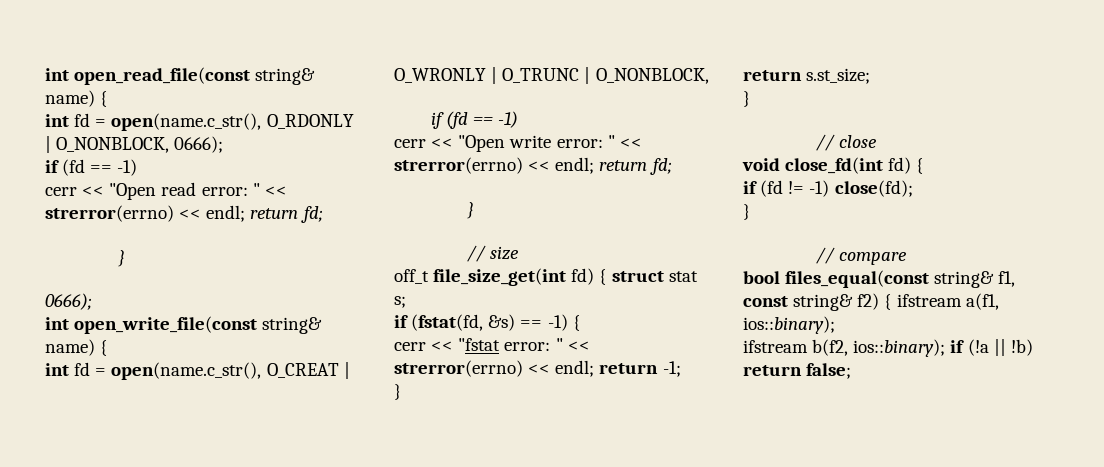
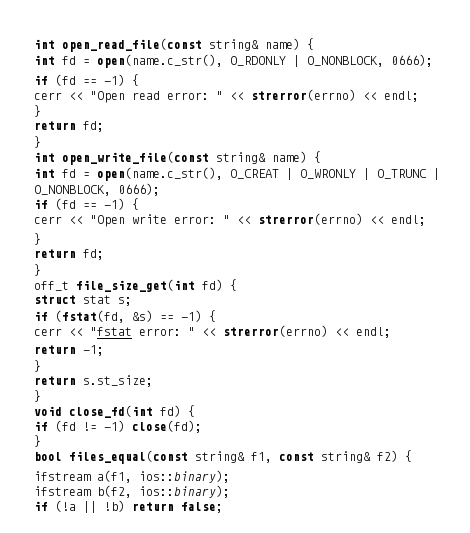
  int fd = open(name.c_str(), O_RDONLY | O_NONBLOCK, 0666);
- if (fd == -1)
+ if (fd == -1) {
- cerr << "Open read error: " << strerror(errno) << endl; return fd;
+ cerr << "Open read error: " << strerror(errno) << endl;
  }
- 0666);
+ return fd;
+ }
- int fd = open(name.c_str(), O_CREAT | O_WRONLY | O_TRUNC | O_NONBLOCK,
- if (fd == -1)
+ int fd = open(name.c_str(), O_CREAT | O_WRONLY | O_TRUNC | O_NONBLOCK, 0666);
+ if (fd == -1) {
- cerr << "Open write error: " << strerror(errno) << endl; return fd;
+ cerr << "Open write error: " << strerror(errno) << endl;
  }
- // size
+ return fd;
+ }
- off_t file_size_get(int fd) { struct stat s;
+ off_t file_size_get(int fd) {
+ struct stat s;
- cerr << "fstat error: " << strerror(errno) << endl; return -1;
+ cerr << "fstat error: " << strerror(errno) << endl;
+ return -1;
- // close
- // compare
- bool files_equal(const string& f1, const string& f2) { ifstream a(f1, ios::binary);
+ bool files_equal(const string& f1, const string& f2) {
+ ifstream a(f1, ios::binary);
- ifstream b(f2, ios::binary); if (!a || !b) return false;
+ ifstream b(f2, ios::binary);
+ if (!a || !b) return false;

